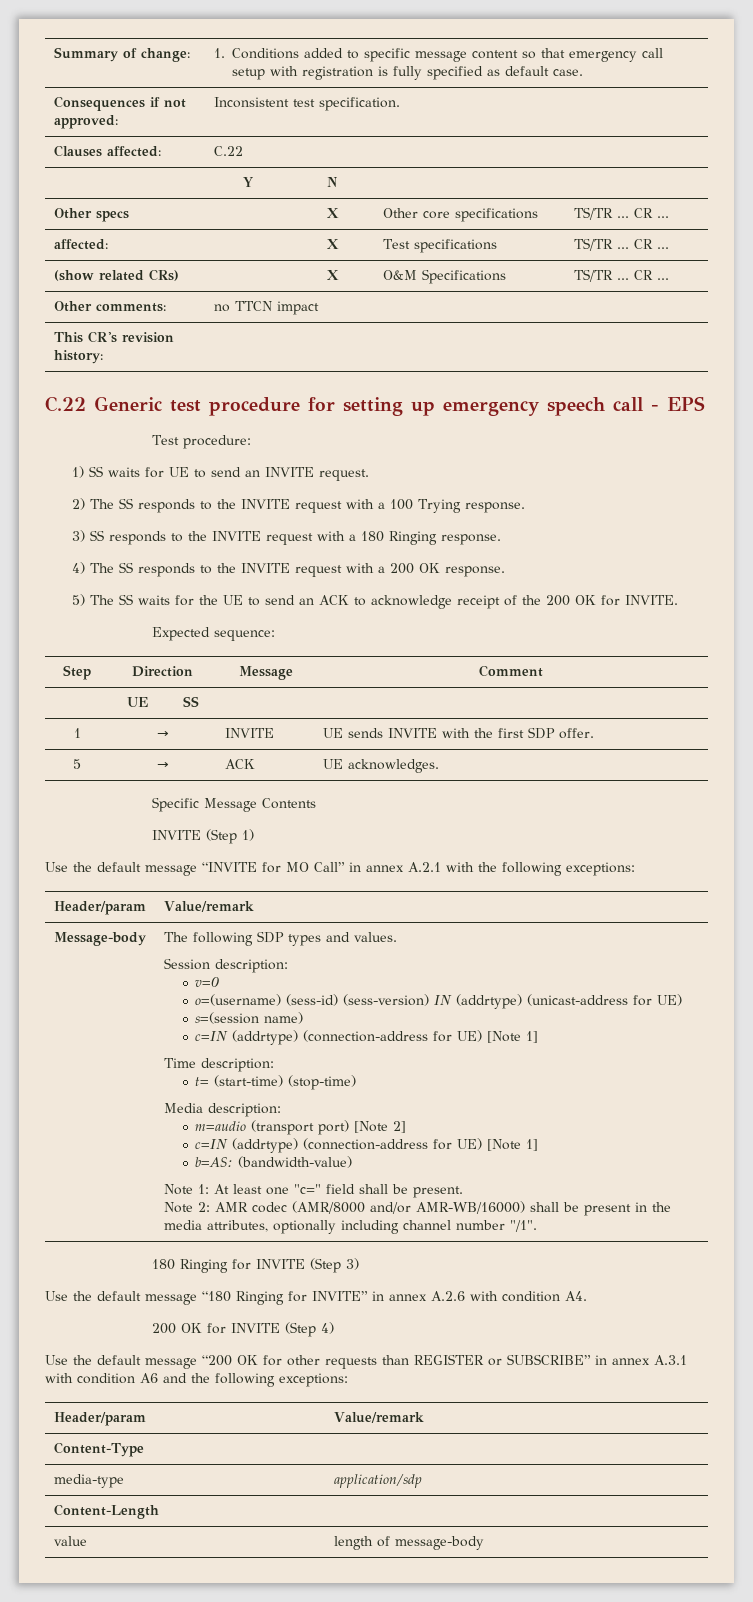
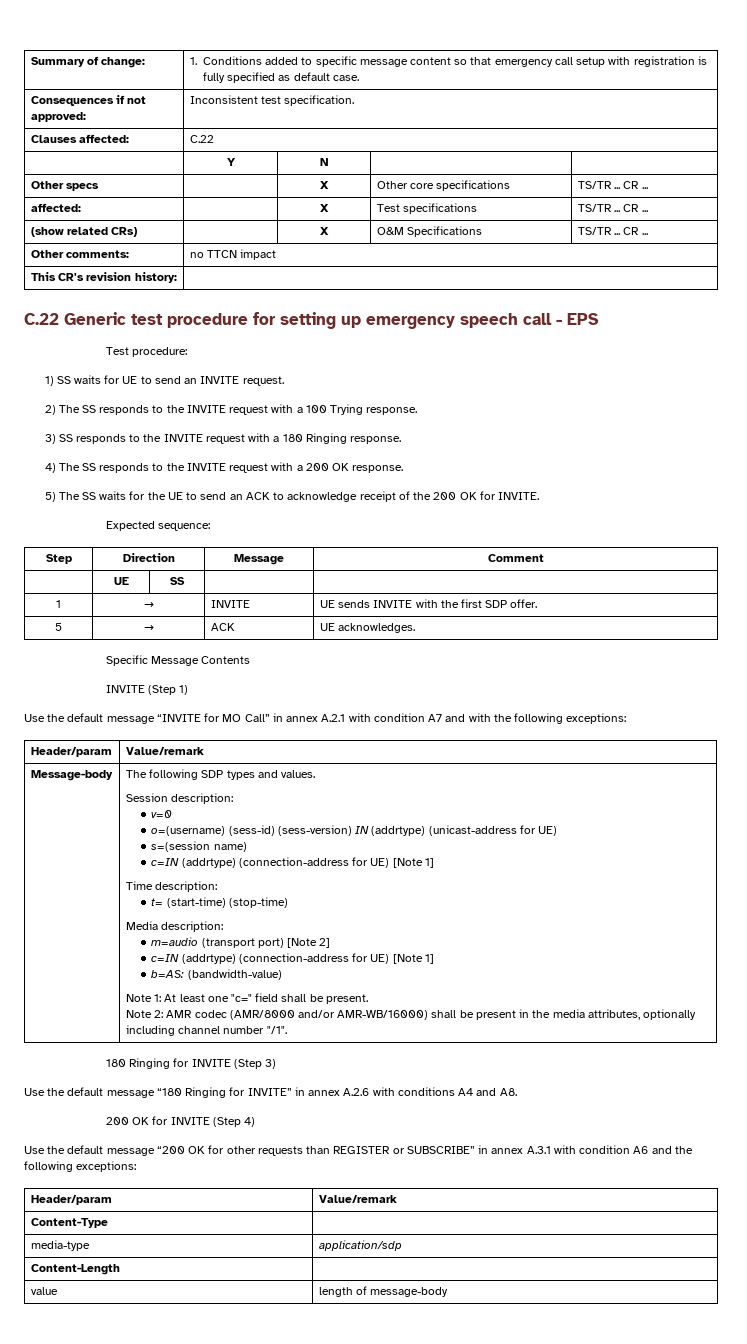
- Use the default message “INVITE for MO Call” in annex A.2.1 with the following exceptions:
+ Use the default message “INVITE for MO Call” in annex A.2.1 with condition A7 and with the following exceptions:
- Use the default message “180 Ringing for INVITE” in annex A.2.6 with condition A4.
+ Use the default message “180 Ringing for INVITE” in annex A.2.6 with conditions A4 and A8.

